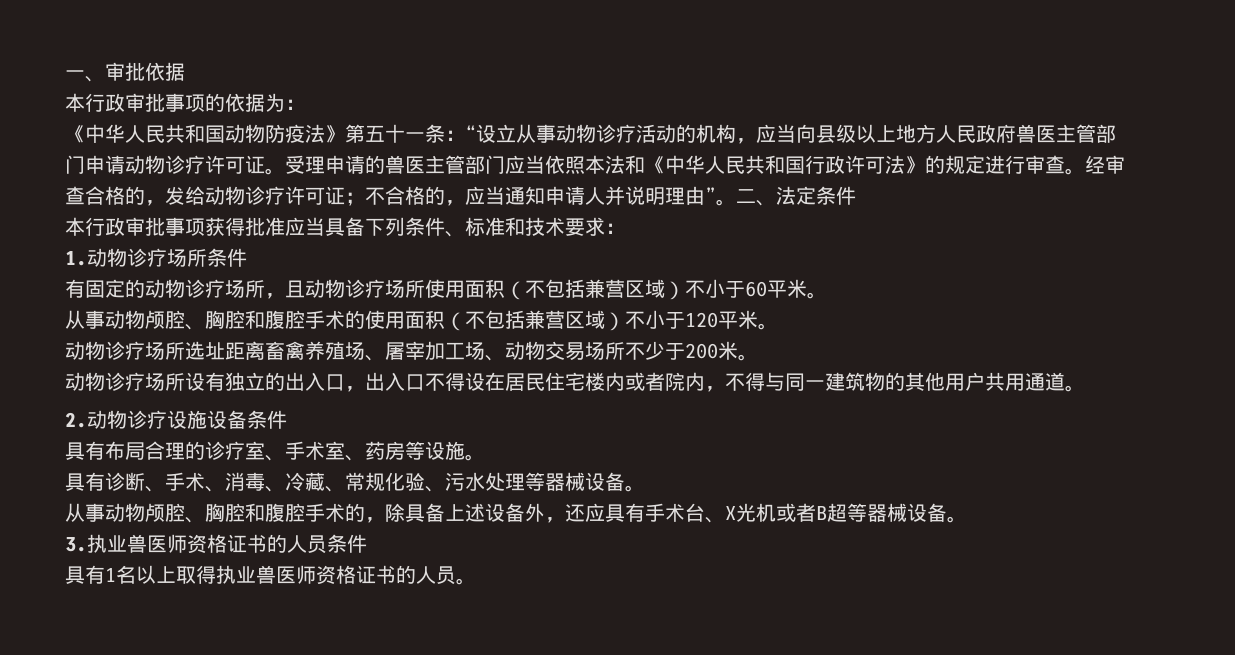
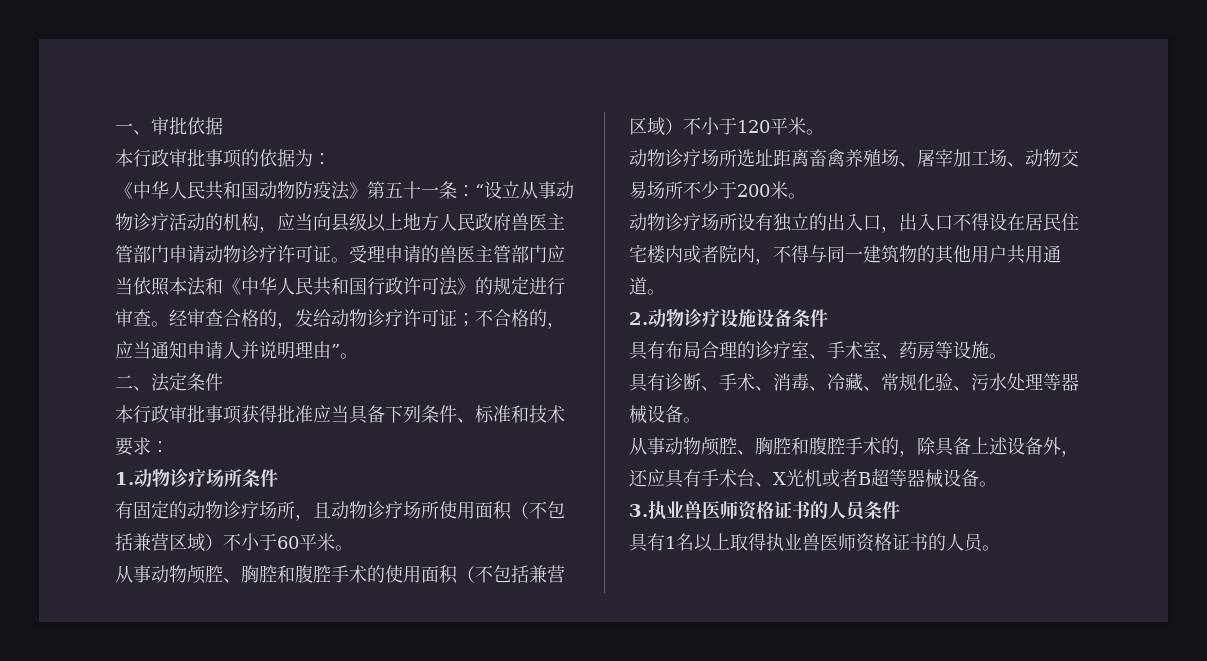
- 经审查合格的，发给动物诊疗许可证；不合格的，应当通知申请人并说明理由”。二、法定条件
+ 经审查合格的，发给动物诊疗许可证；不合格的，应当通知申请人并说明理由”。
+ 二、法定条件

